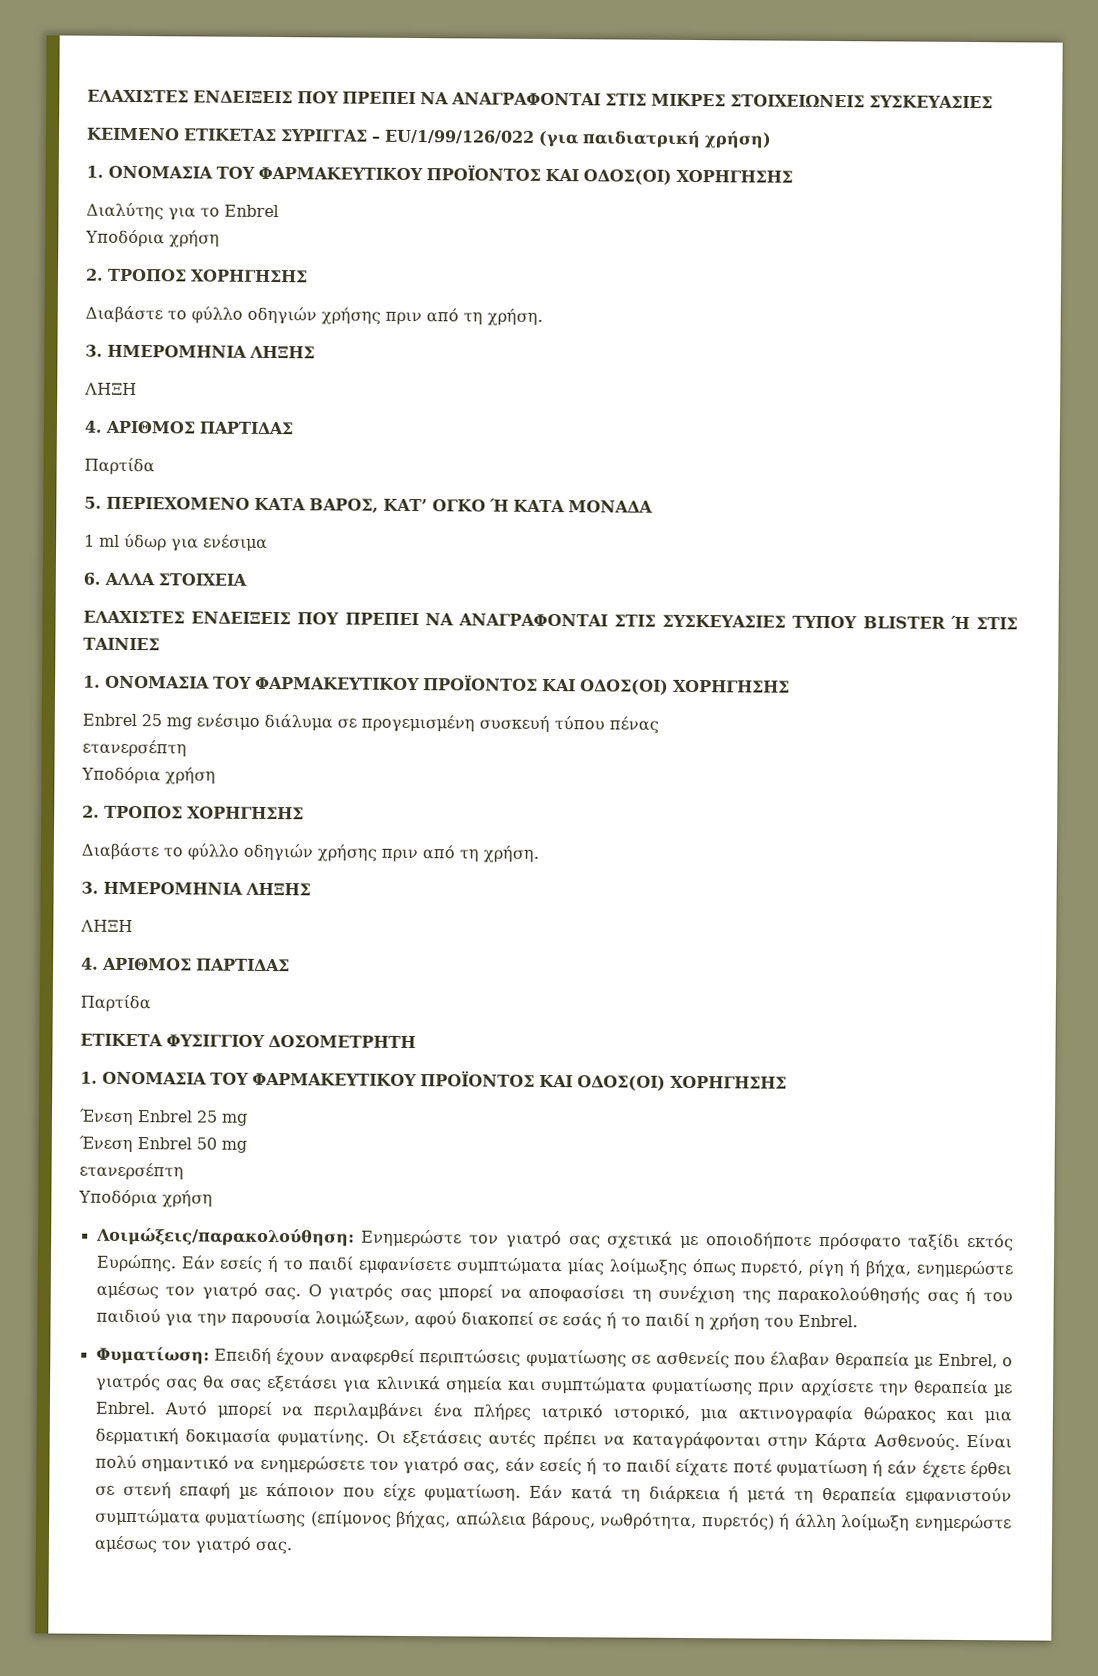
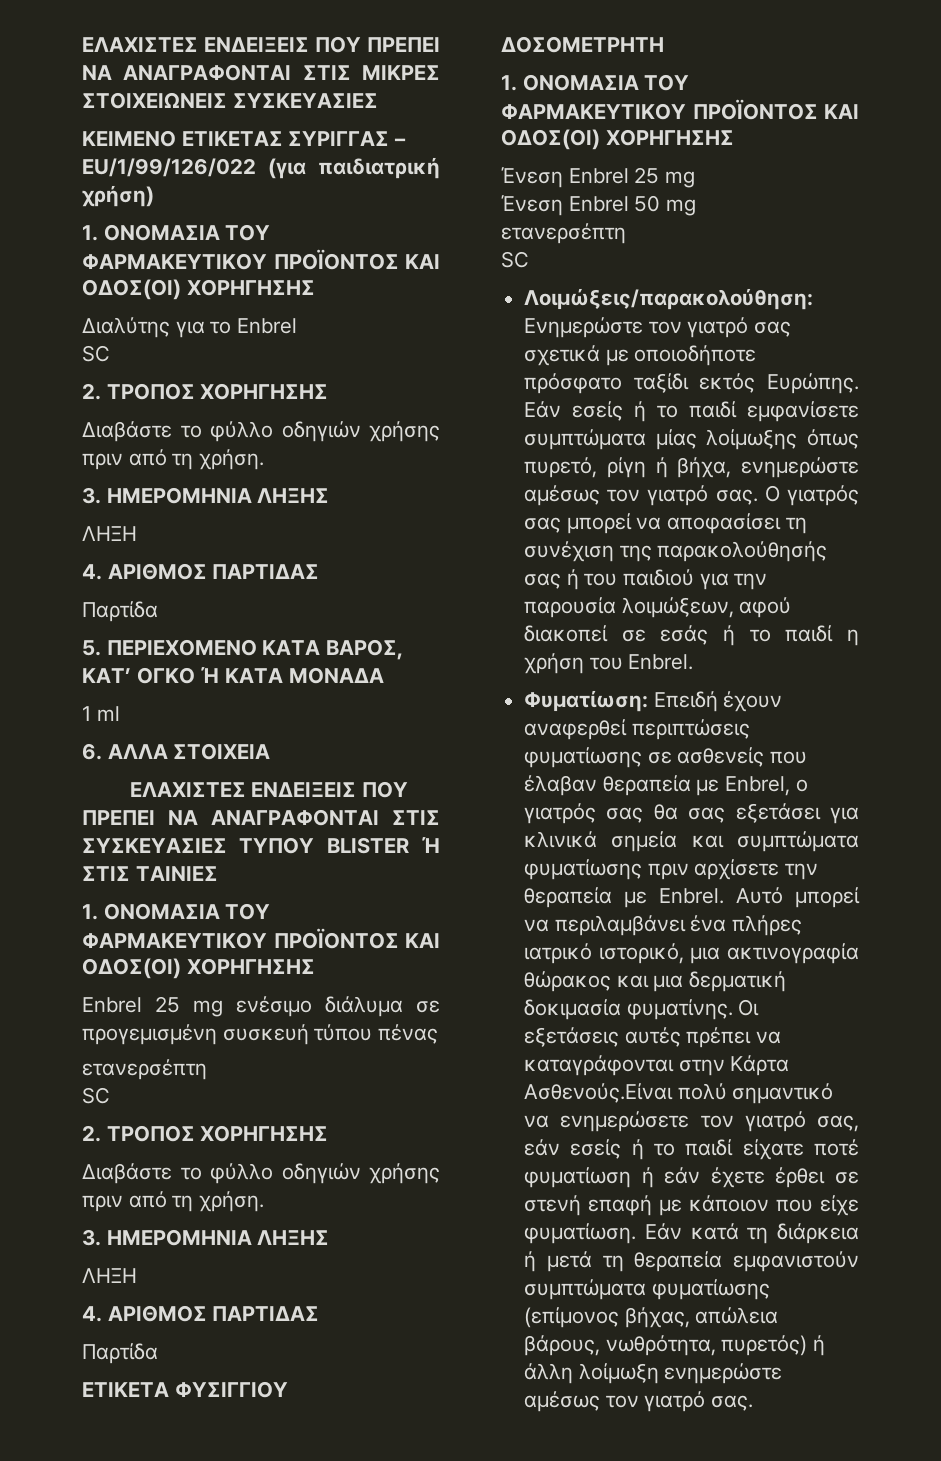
  Διαλύτης για το Enbrel
- Υποδόρια χρήση
+ SC
- 1 ml ύδωρ για ενέσιμα
+ 1 ml
  Enbrel 25 mg ενέσιμο διάλυμα σε προγεμισμένη συσκευή τύπου πένας
  ετανερσέπτη
- Υποδόρια χρήση
+ SC
  Ένεση Enbrel 50 mg
  ετανερσέπτη
- Υποδόρια χρήση
+ SC
- Οι εξετάσεις αυτές πρέπει να καταγράφονται στην Κάρτα Ασθενούς. Είναι πολύ σημαντικό να ενημερώσετε τον γιατρό σας, εάν εσείς ή το παιδί είχατε ποτέ φυματίωση ή εάν έχετε έρθει σε στενή επαφή µε κάποιον που είχε φυματίωση.
+ Οι εξετάσεις αυτές πρέπει να καταγράφονται στην Κάρτα Ασθενούς.Είναι πολύ σημαντικό να ενημερώσετε τον γιατρό σας, εάν εσείς ή το παιδί είχατε ποτέ φυματίωση ή εάν έχετε έρθει σε στενή επαφή µε κάποιον που είχε φυματίωση.

